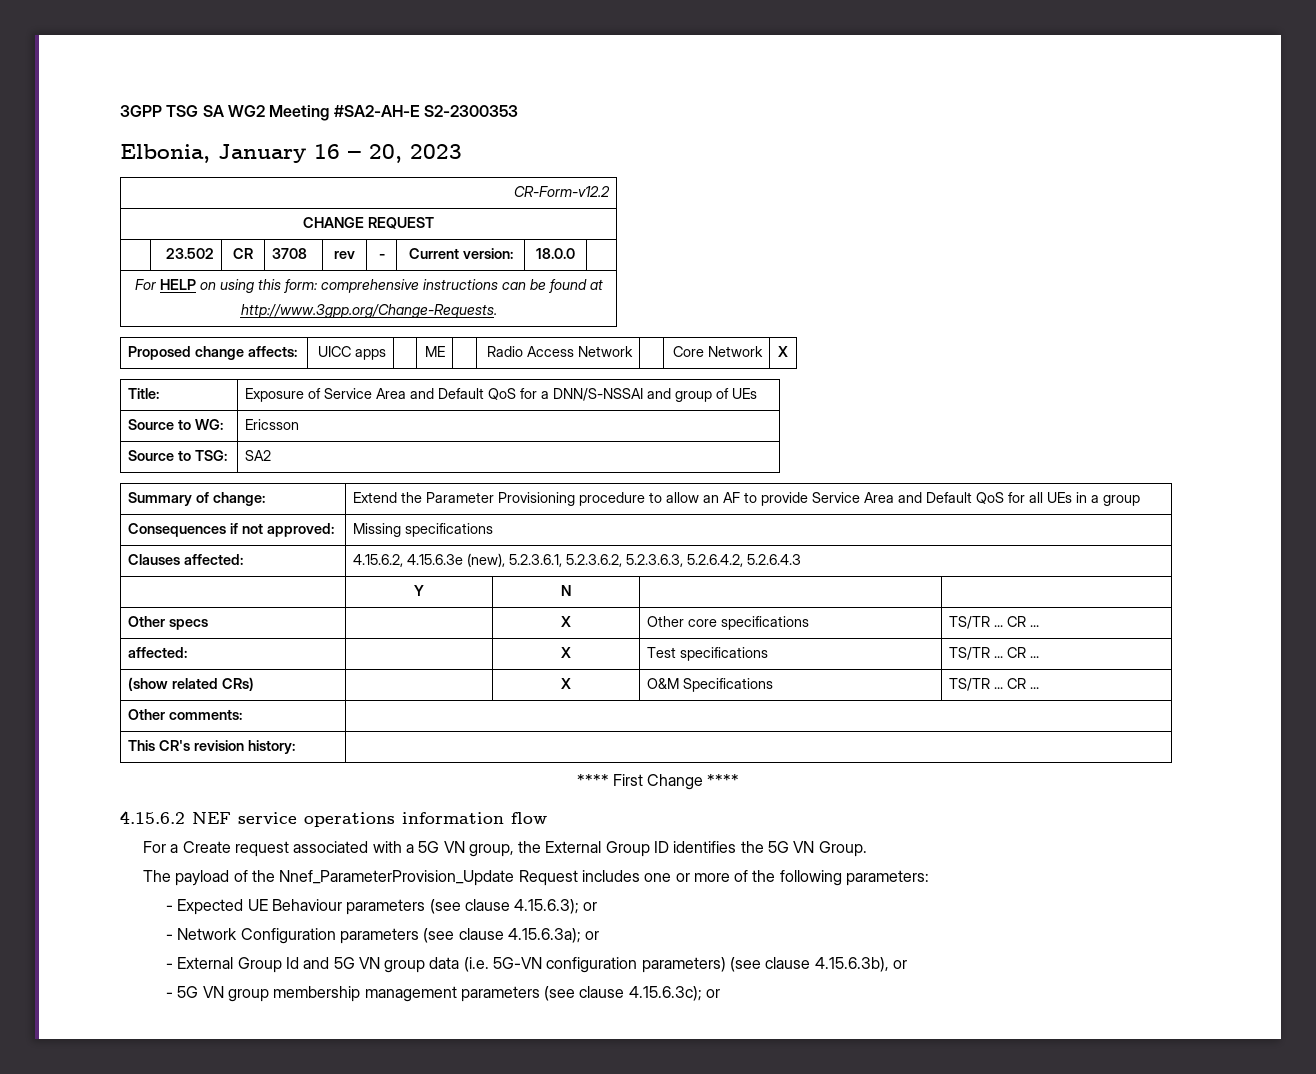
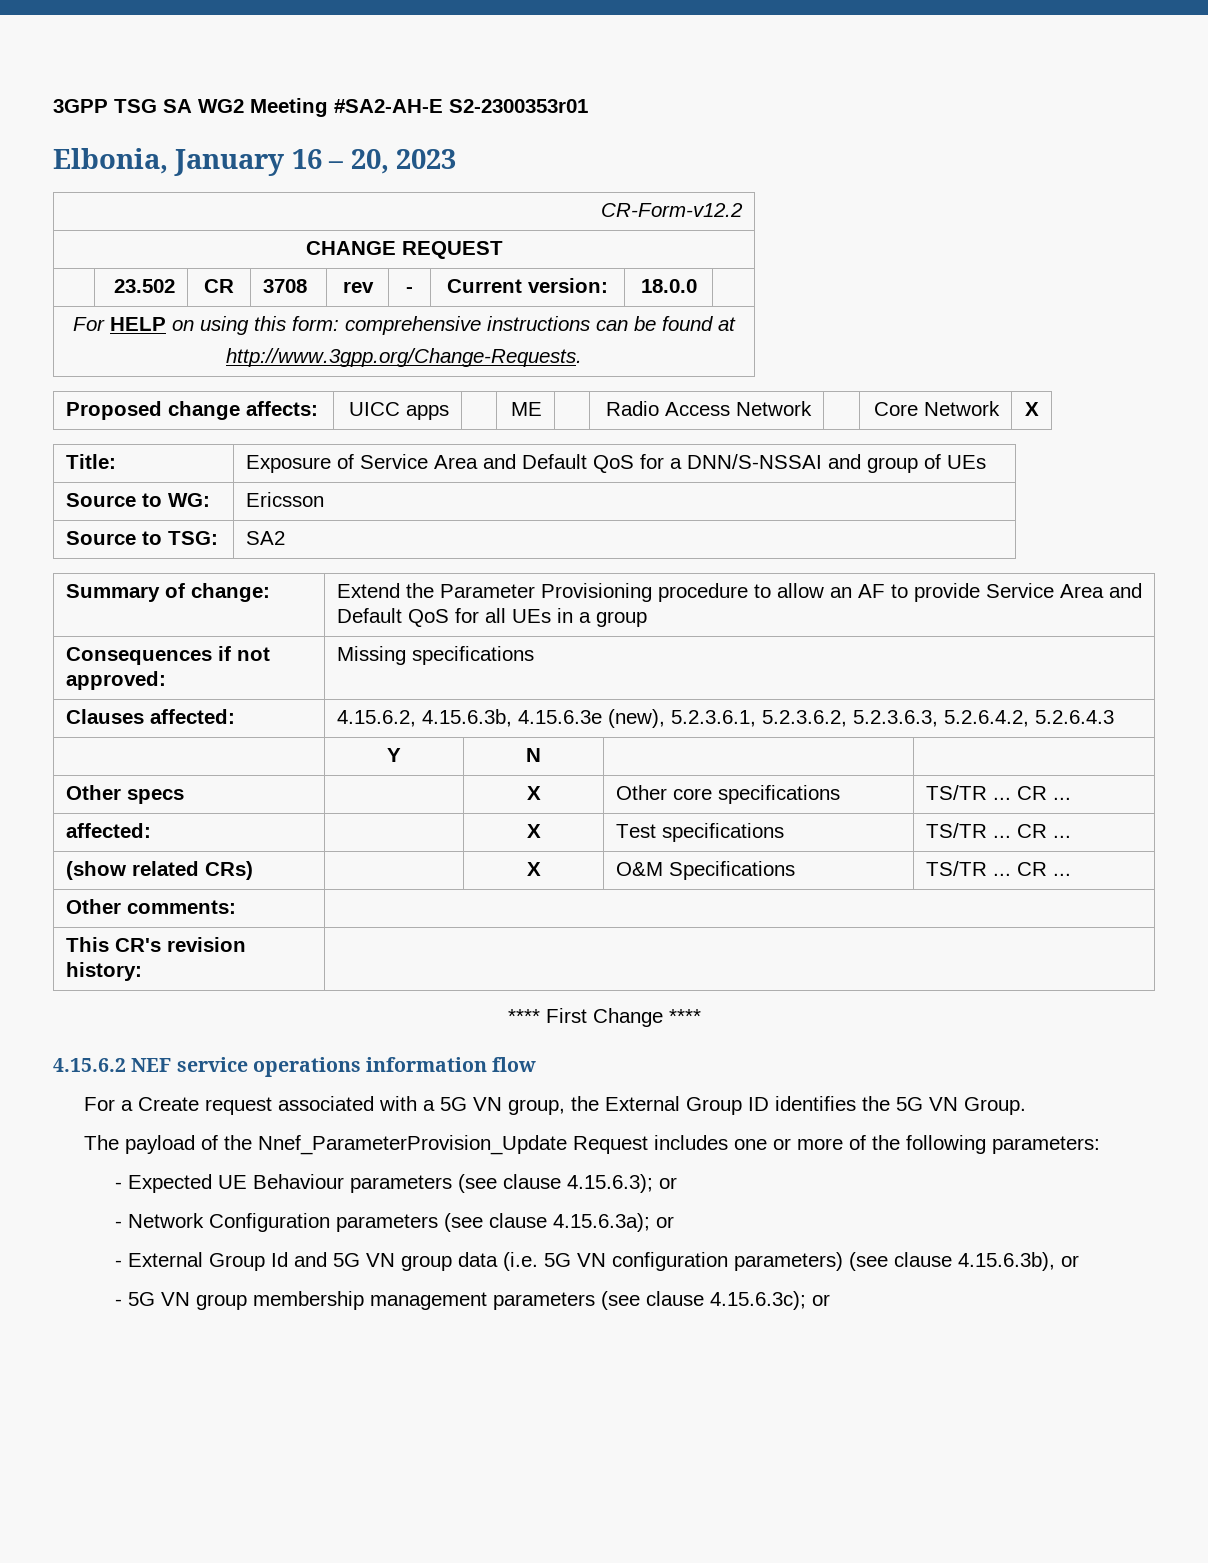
- 3GPP TSG SA WG2 Meeting #SA2-AH-E S2-2300353
+ 3GPP TSG SA WG2 Meeting #SA2-AH-E S2-2300353r01
- Clauses affected: | 4.15.6.2, 4.15.6.3e (new), 5.2.3.6.1, 5.2.3.6.2, 5.2.3.6.3, 5.2.6.4.2, 5.2.6.4.3
+ Clauses affected: | 4.15.6.2, 4.15.6.3b, 4.15.6.3e (new), 5.2.3.6.1, 5.2.3.6.2, 5.2.3.6.3, 5.2.6.4.2, 5.2.6.4.3
- - External Group Id and 5G VN group data (i.e. 5G-VN configuration parameters) (see clause 4.15.6.3b), or
+ - External Group Id and 5G VN group data (i.e. 5G VN configuration parameters) (see clause 4.15.6.3b), or

